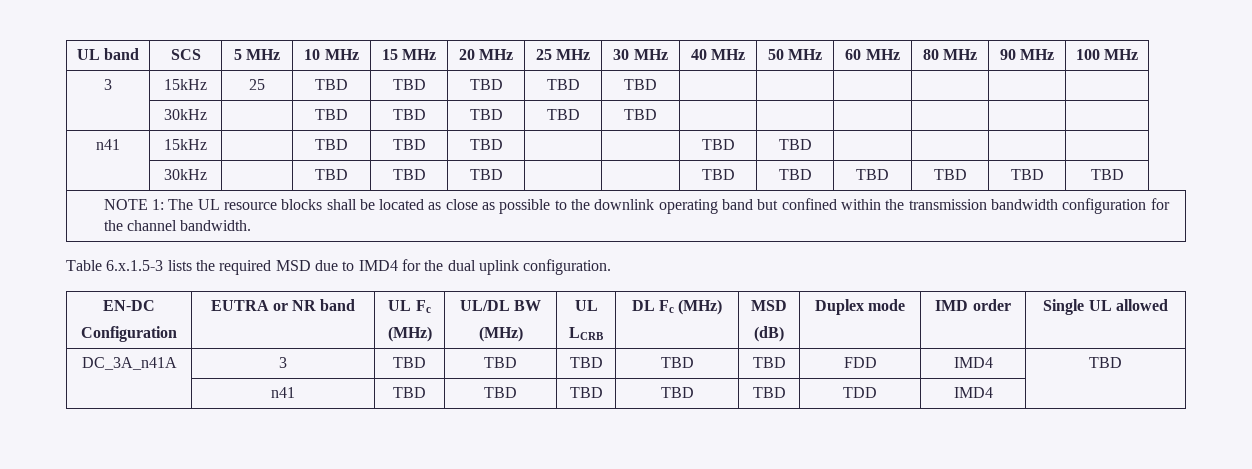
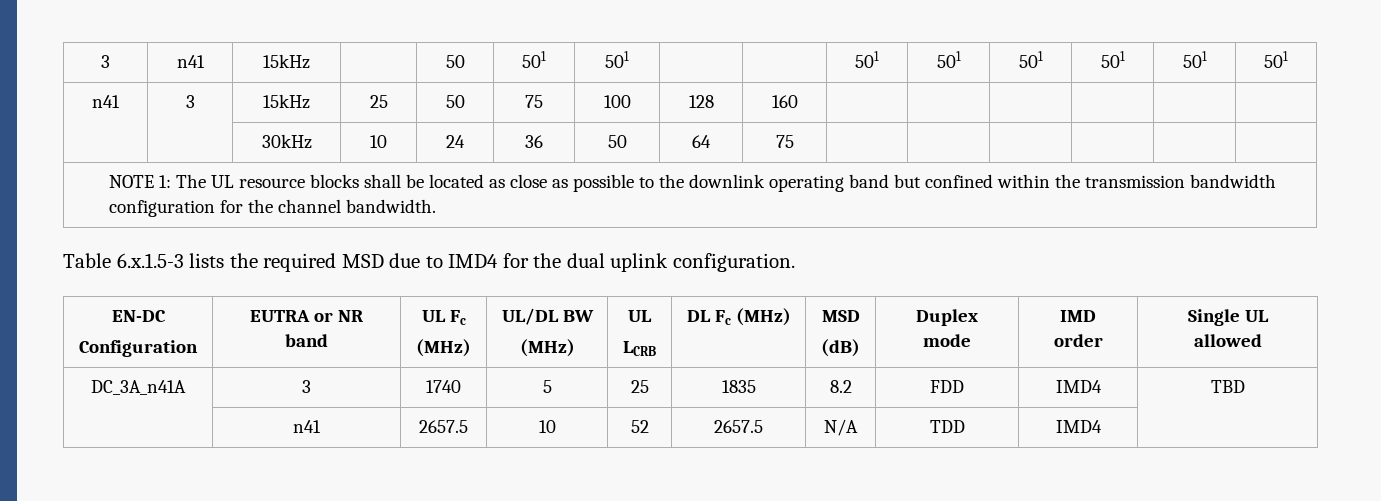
- UL band | SCS | 5 MHz | 10 MHz | 15 MHz | 20 MHz | 25 MHz | 30 MHz | 40 MHz | 50 MHz | 60 MHz | 80 MHz | 90 MHz | 100 MHz
- 3 | 15kHz | 25 | TBD | TBD | TBD | TBD | TBD | | | | | |
- | 30kHz | | TBD | TBD | TBD | TBD | TBD | | | | | |
- n41 | 15kHz | | TBD | TBD | TBD | | | TBD | TBD | | | |
- | 30kHz | | TBD | TBD | TBD | | | TBD | TBD | TBD | TBD | TBD | TBD
+ 3 | n41 | 15kHz | | 50 | 501 | 501 | | | 501 | 501 | 501 | 501 | 501 | 501
+ n41 | 3 | 15kHz | 25 | 50 | 75 | 100 | 128 | 160 | | | | | |
+ | | 30kHz | 10 | 24 | 36 | 50 | 64 | 75 | | | | | |
- DC_3A_n41A | 3 | TBD | TBD | TBD | TBD | TBD | FDD | IMD4 | TBD
+ DC_3A_n41A | 3 | 1740 | 5 | 25 | 1835 | 8.2 | FDD | IMD4 | TBD
- | n41 | TBD | TBD | TBD | TBD | TBD | TDD | IMD4 |
+ | n41 | 2657.5 | 10 | 52 | 2657.5 | N/A | TDD | IMD4 |

